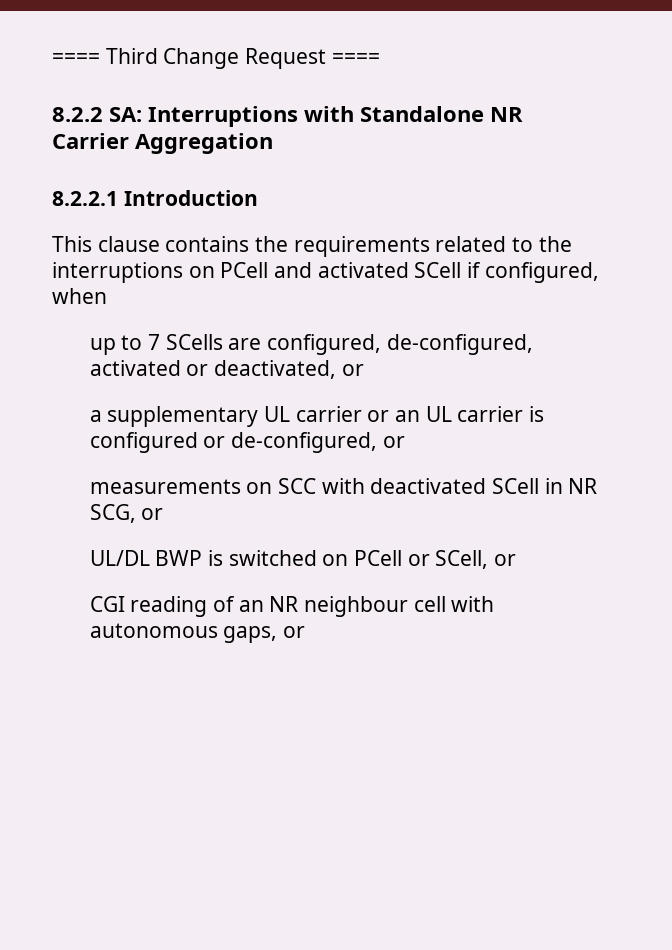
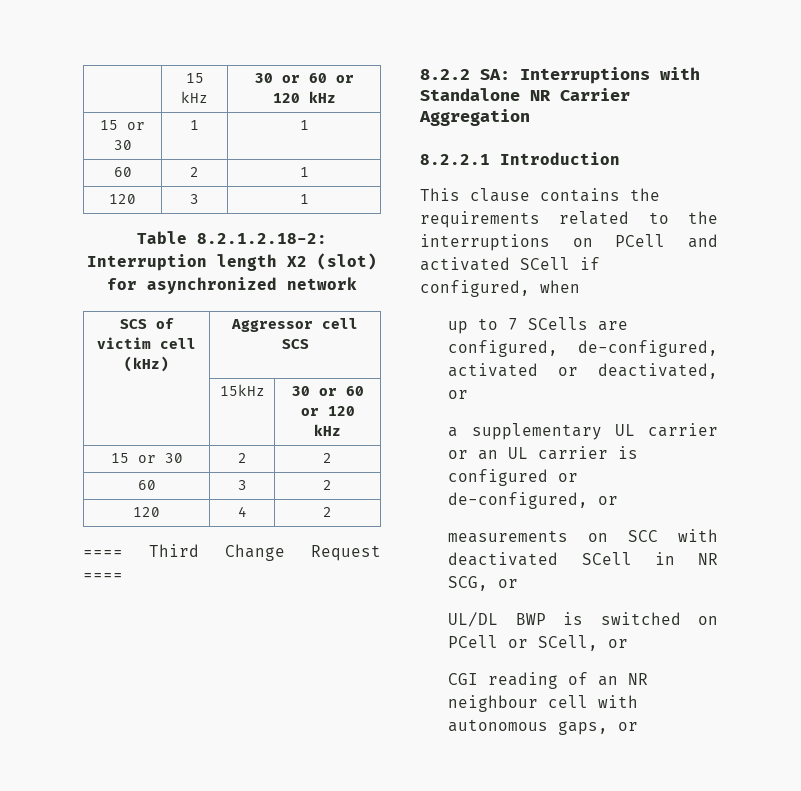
+ | 15 kHz | 30 or 60 or 120 kHz
+ 15 or 30 | 1 | 1
+ 60 | 2 | 1
+ 120 | 3 | 1
+ Table 8.2.1.2.18-2: Interruption length X2 (slot) for asynchronized network
+ SCS of victim cell (kHz) | Aggressor cell SCS
+ | 15kHz | 30 or 60 or 120 kHz
+ 15 or 30 | 2 | 2
+ 60 | 3 | 2
+ 120 | 4 | 2

